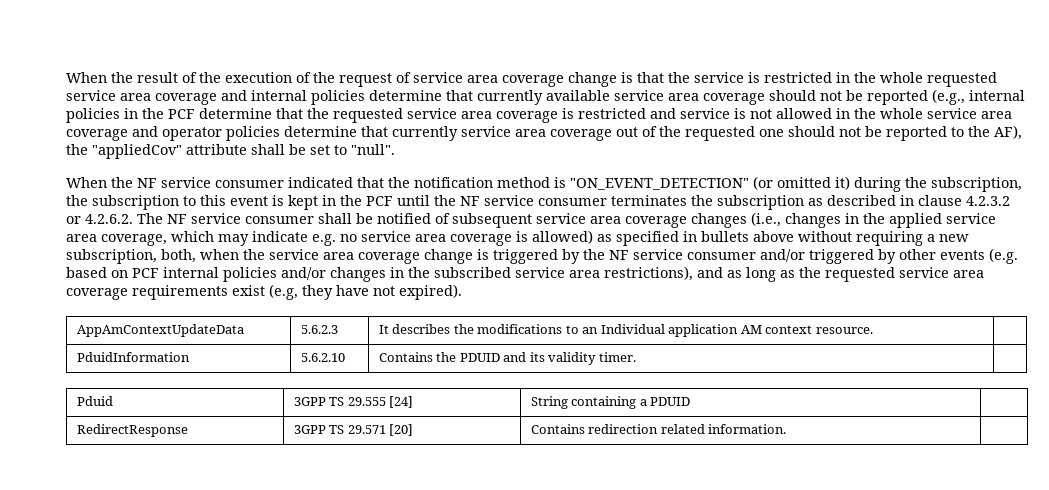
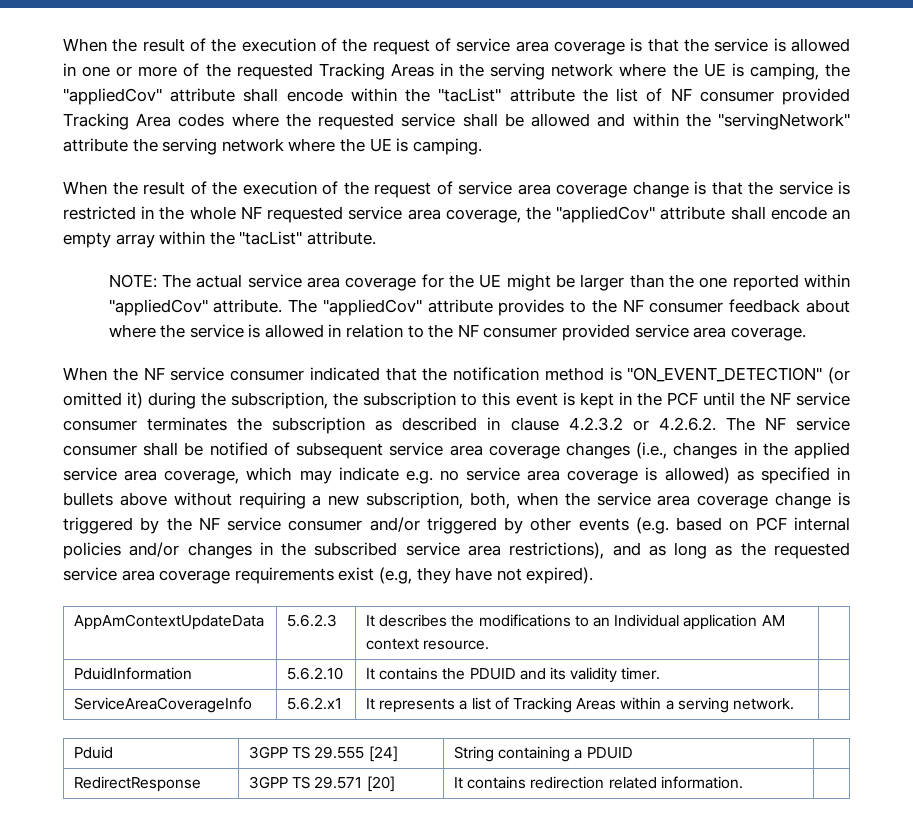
- When the result of the execution of the request of service area coverage change is that the service is restricted in the whole requested service area coverage and internal policies determine that currently available service area coverage should not be reported (e.g., internal policies in the PCF determine that the requested service area coverage is restricted and service is not allowed in the whole service area coverage and operator policies determine that currently service area coverage out of the requested one should not be reported to the AF), the "appliedCov" attribute shall be set to "null".
+ When the result of the execution of the request of service area coverage is that the service is allowed in one or more of the requested Tracking Areas in the serving network where the UE is camping, the "appliedCov" attribute shall encode within the "tacList" attribute the list of NF consumer provided Tracking Area codes where the requested service shall be allowed and within the "servingNetwork" attribute the serving network where the UE is camping.
+ When the result of the execution of the request of service area coverage change is that the service is restricted in the whole NF requested service area coverage, the "appliedCov" attribute shall encode an empty array within the "tacList" attribute.
+ NOTE: The actual service area coverage for the UE might be larger than the one reported within "appliedCov" attribute. The "appliedCov" attribute provides to the NF consumer feedback about where the service is allowed in relation to the NF consumer provided service area coverage.
- PduidInformation | 5.6.2.10 | Contains the PDUID and its validity timer. |
+ PduidInformation | 5.6.2.10 | It contains the PDUID and its validity timer. |
+ ServiceAreaCoverageInfo | 5.6.2.x1 | It represents a list of Tracking Areas within a serving network. |
- RedirectResponse | 3GPP TS 29.571 [20] | Contains redirection related information. |
+ RedirectResponse | 3GPP TS 29.571 [20] | It contains redirection related information. |

